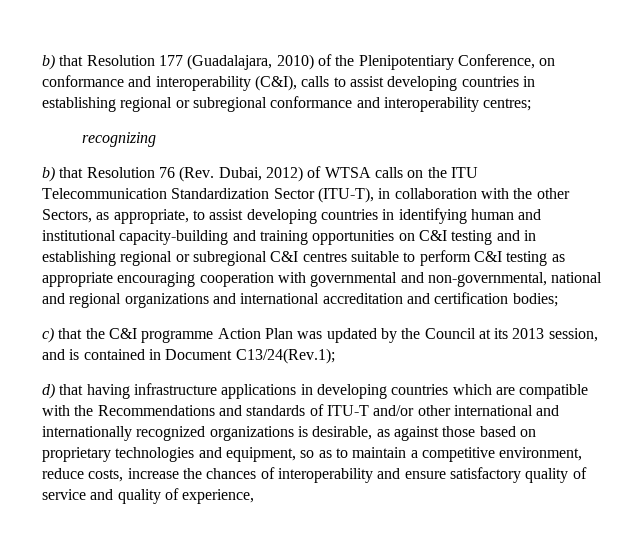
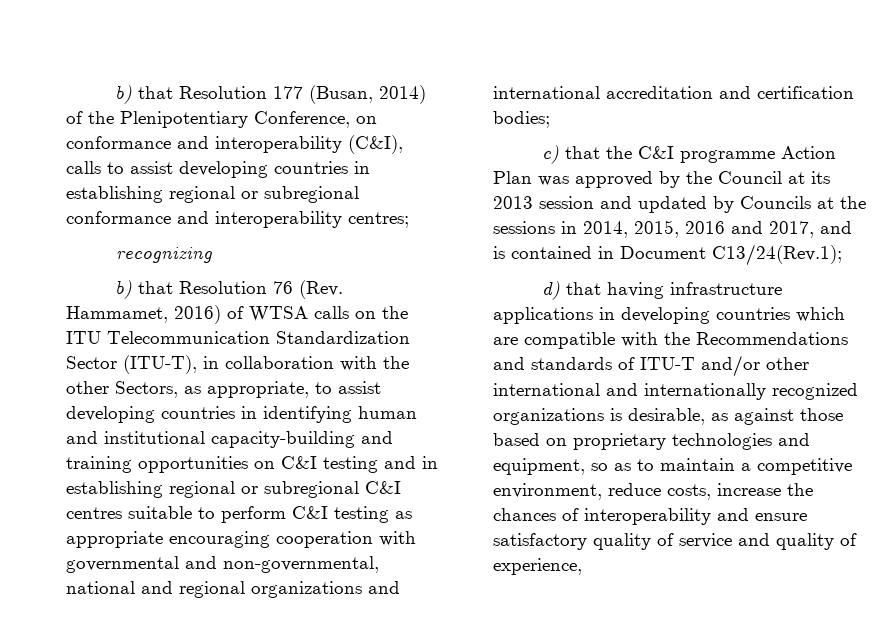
- b) that Resolution 177 (Guadalajara, 2010) of the Plenipotentiary Conference, on conformance and interoperability (C&I), calls to assist developing countries in establishing regional or subregional conformance and interoperability centres;
+ b) that Resolution 177 (Busan, 2014) of the Plenipotentiary Conference, on conformance and interoperability (C&I), calls to assist developing countries in establishing regional or subregional conformance and interoperability centres;
- b) that Resolution 76 (Rev. Dubai, 2012) of WTSA calls on the ITU Telecommunication Standardization Sector (ITU-T), in collaboration with the other Sectors, as appropriate, to assist developing countries in identifying human and institutional capacity-building and training opportunities on C&I testing and in establishing regional or subregional C&I centres suitable to perform C&I testing as appropriate encouraging cooperation with governmental and non-governmental, national and regional organizations and international accreditation and certification bodies;
+ b) that Resolution 76 (Rev. Hammamet, 2016) of WTSA calls on the ITU Telecommunication Standardization Sector (ITU-T), in collaboration with the other Sectors, as appropriate, to assist developing countries in identifying human and institutional capacity-building and training opportunities on C&I testing and in establishing regional or subregional C&I centres suitable to perform C&I testing as appropriate encouraging cooperation with governmental and non-governmental, national and regional organizations and international accreditation and certification bodies;
- c) that the C&I programme Action Plan was updated by the Council at its 2013 session, and is contained in Document C13/24(Rev.1);
+ c) that the C&I programme Action Plan was approved by the Council at its 2013 session and updated by Councils at the sessions in 2014, 2015, 2016 and 2017, and is contained in Document C13/24(Rev.1);

